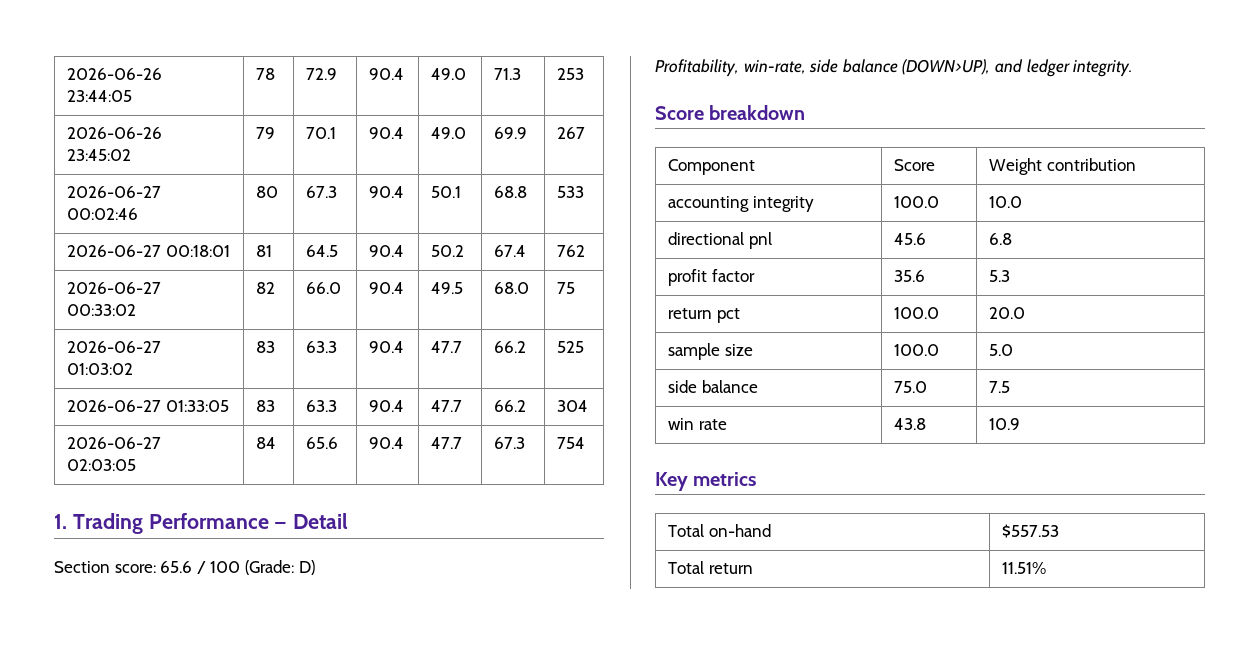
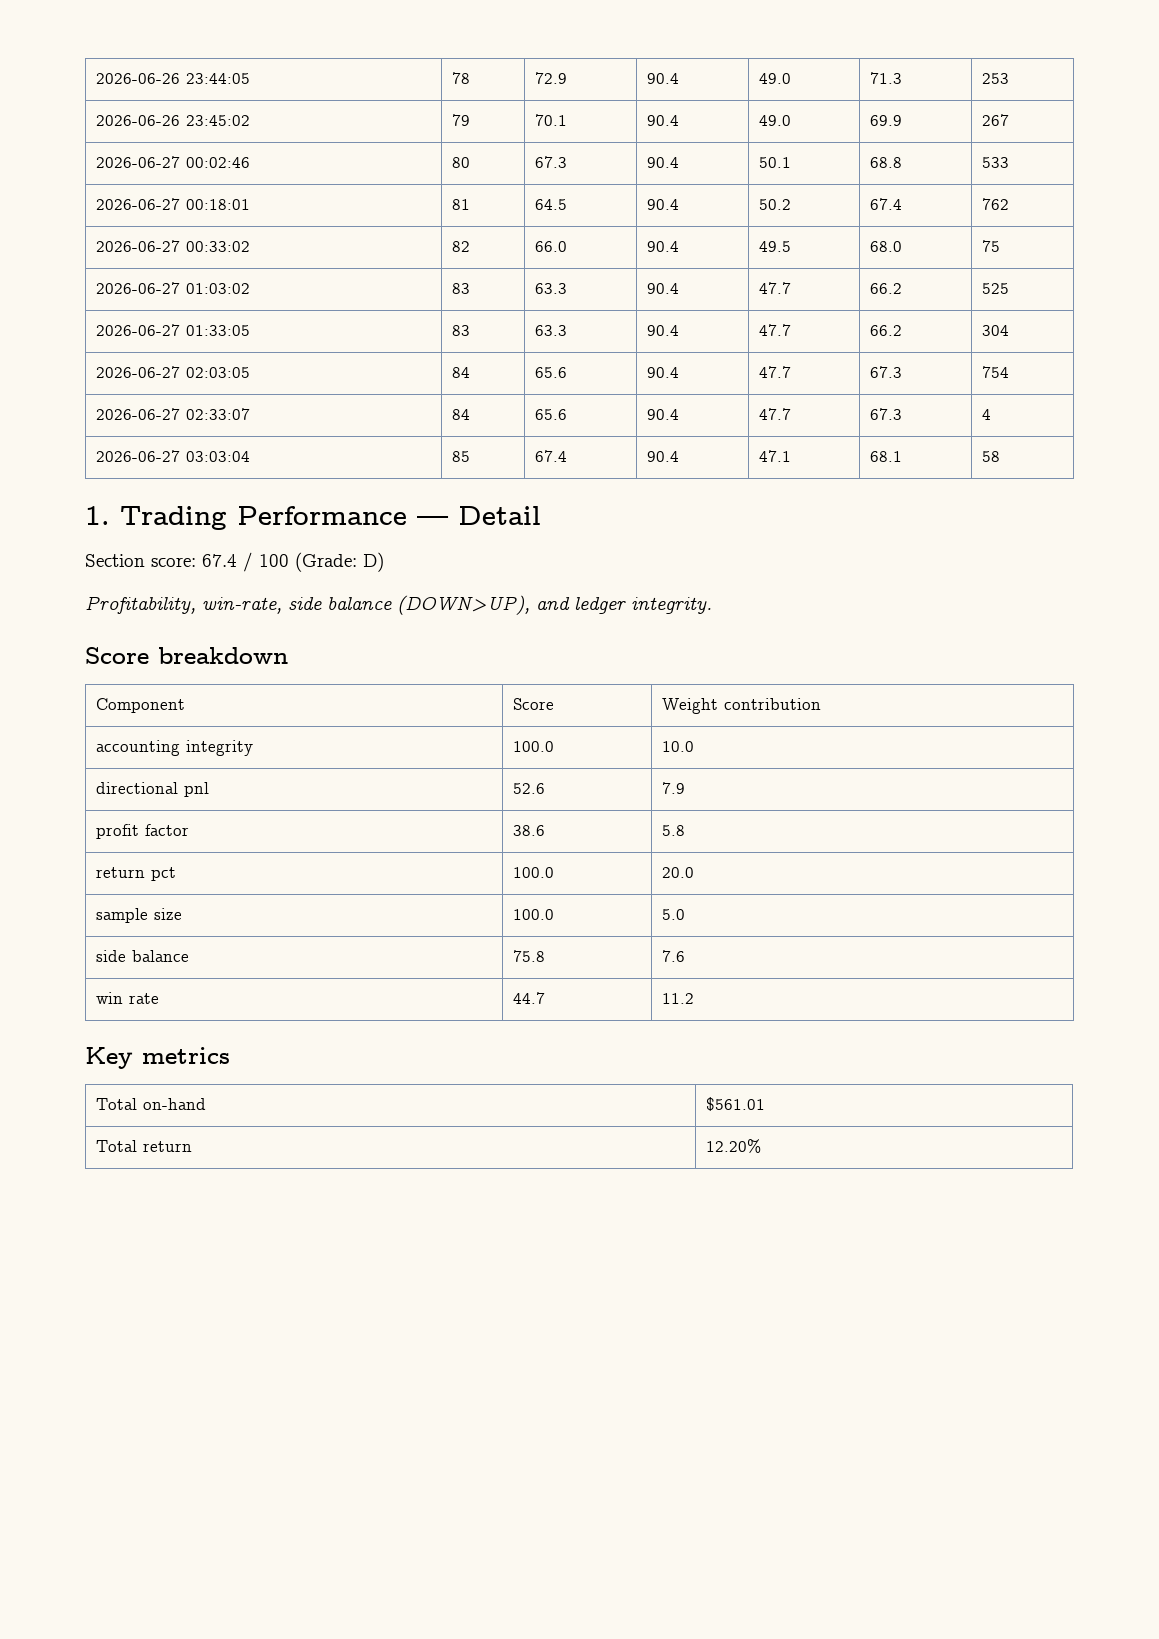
+ 2026-06-27 02:33:07 | 84 | 65.6 | 90.4 | 47.7 | 67.3 | 4
+ 2026-06-27 03:03:04 | 85 | 67.4 | 90.4 | 47.1 | 68.1 | 58
- Section score: 65.6 / 100 (Grade: D)
+ Section score: 67.4 / 100 (Grade: D)
- directional pnl | 45.6 | 6.8
+ directional pnl | 52.6 | 7.9
- profit factor | 35.6 | 5.3
+ profit factor | 38.6 | 5.8
- side balance | 75.0 | 7.5
+ side balance | 75.8 | 7.6
- win rate | 43.8 | 10.9
+ win rate | 44.7 | 11.2
- Total on-hand | $557.53
+ Total on-hand | $561.01
- Total return | 11.51%
+ Total return | 12.20%

